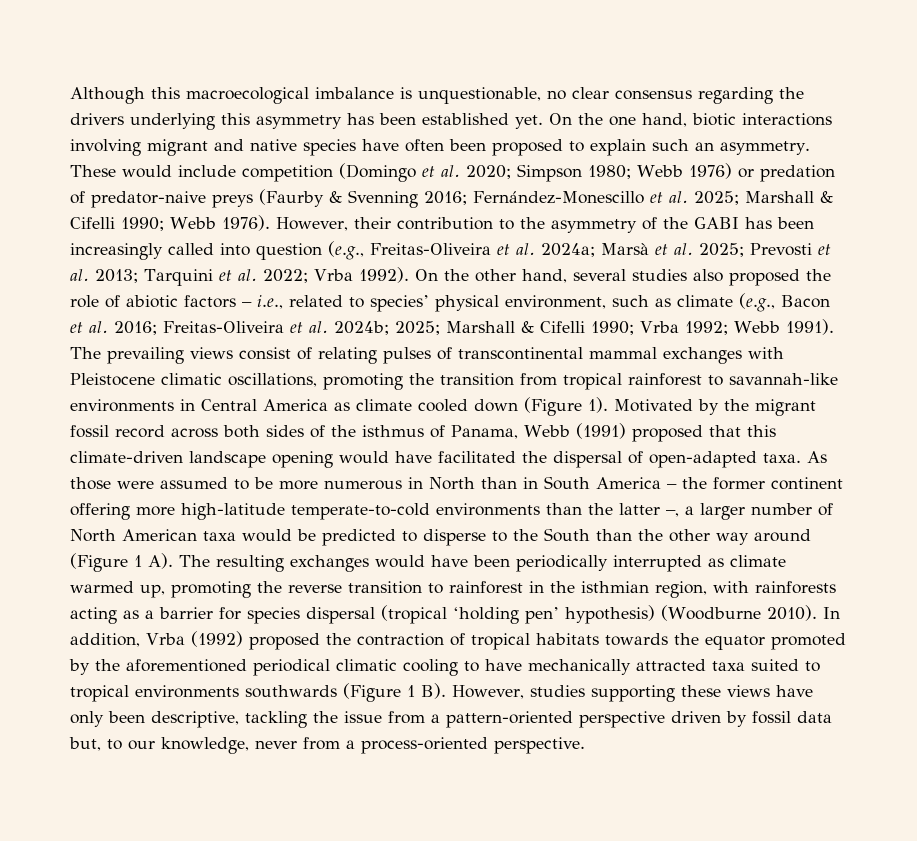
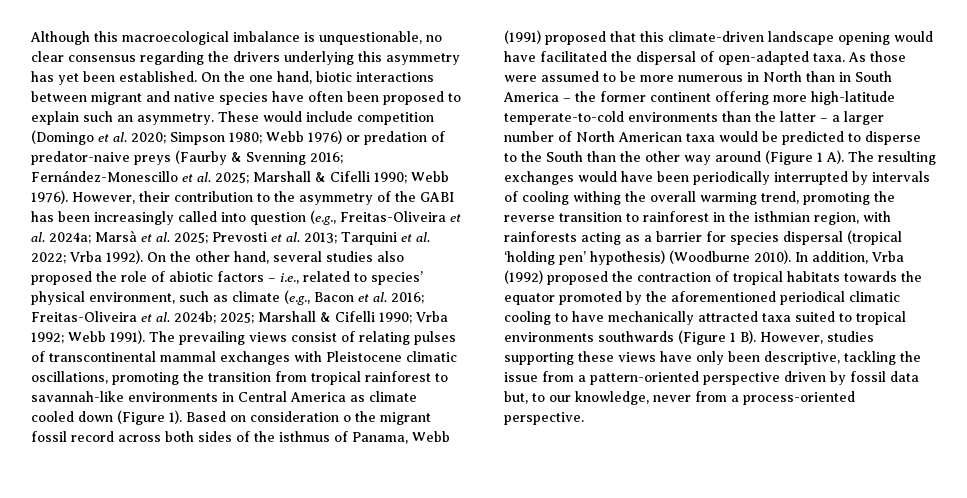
- Although this macroecological imbalance is unquestionable, no clear consensus regarding the drivers underlying this asymmetry has been established yet.
+ Although this macroecological imbalance is unquestionable, no clear consensus regarding the drivers underlying this asymmetry has yet been established.
- On the one hand, biotic interactions involving migrant and native species have often been proposed to explain such an asymmetry.
+ On the one hand, biotic interactions between migrant and native species have often been proposed to explain such an asymmetry.
- Motivated by the migrant fossil record across both sides of the isthmus of Panama, Webb (1991) proposed that this climate-driven landscape opening would have facilitated the dispersal of open-adapted taxa.
+ Based on consideration o the migrant fossil record across both sides of the isthmus of Panama, Webb (1991) proposed that this climate-driven landscape opening would have facilitated the dispersal of open-adapted taxa.
- As those were assumed to be more numerous in North than in South America – the former continent offering more high-latitude temperate-to-cold environments than the latter –, a larger number of North American taxa would be predicted to disperse to the South than the other way around (Figure 1 A). The resulting exchanges would have been periodically interrupted as climate warmed up, promoting the reverse transition to rainforest in the isthmian region, with rainforests acting as a barrier for species dispersal (tropical ‘holding pen’ hypothesis) (Woodburne 2010).
+ As those were assumed to be more numerous in North than in South America – the former continent offering more high-latitude temperate-to-cold environments than the latter – a larger number of North American taxa would be predicted to disperse to the South than the other way around (Figure 1 A). The resulting exchanges would have been periodically interrupted by intervals of cooling withing the overall warming trend, promoting the reverse transition to rainforest in the isthmian region, with rainforests acting as a barrier for species dispersal (tropical ‘holding pen’ hypothesis) (Woodburne 2010).

